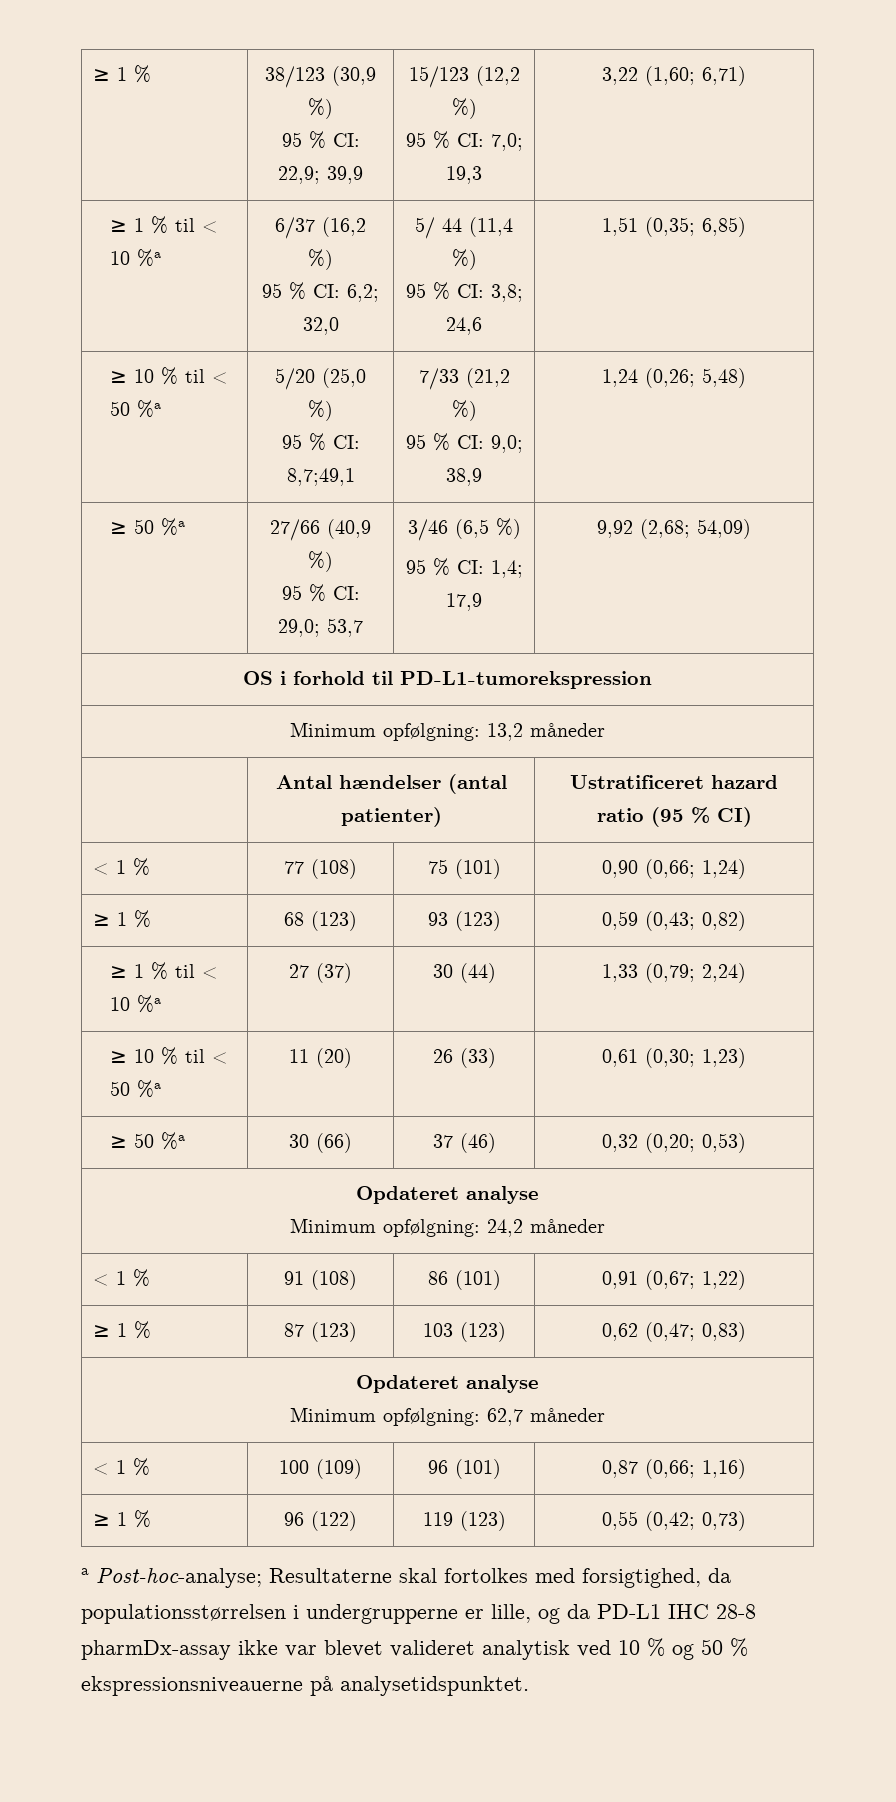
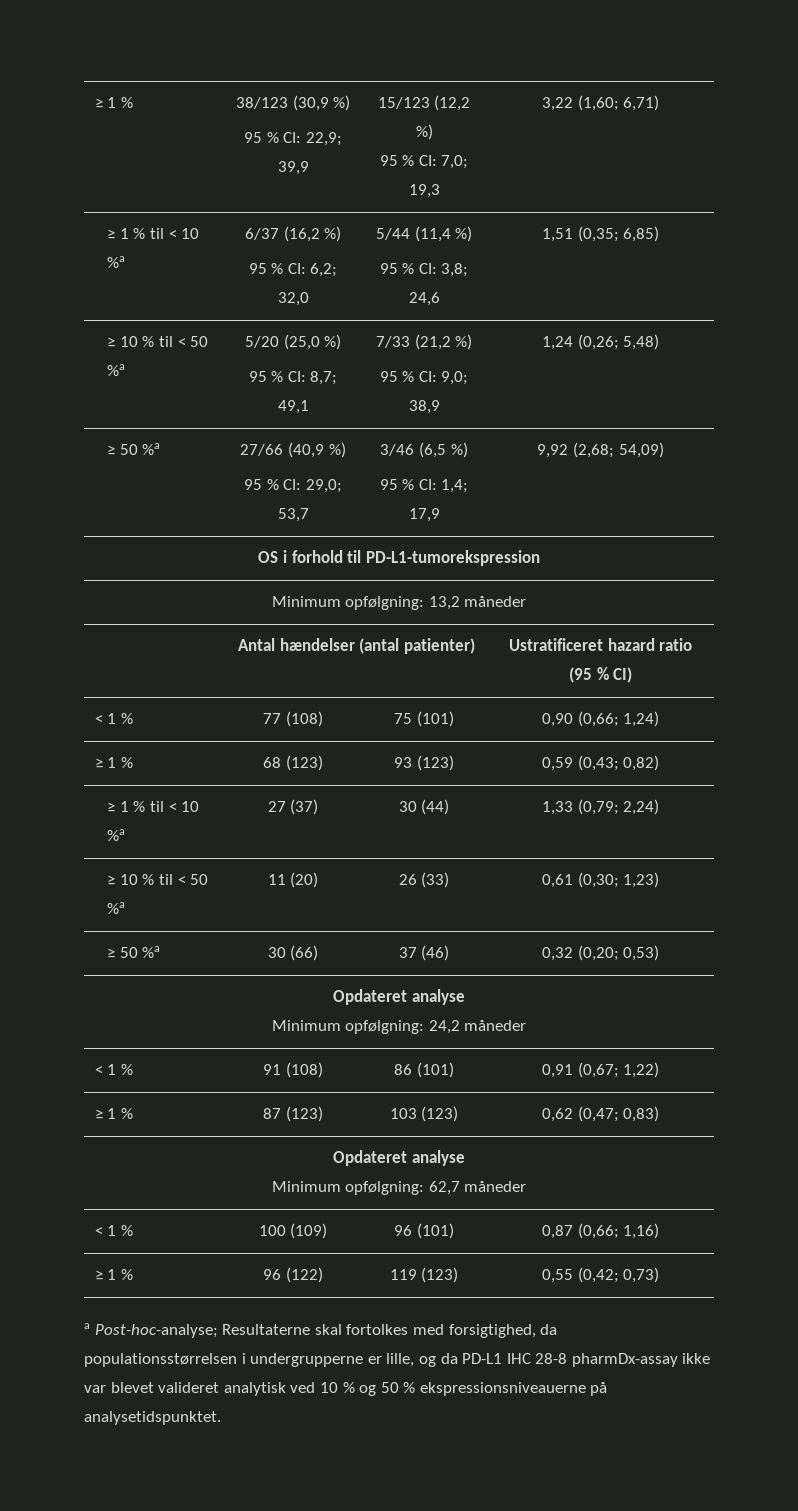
  ≥ 1 % til < 10 %a | 6/37 (16,2 %)
- 95 % CI: 6,2; 32,0 | 5/ 44 (11,4 %)
+ 95 % CI: 6,2; 32,0 | 5/44 (11,4 %)
  ≥ 10 % til < 50 %a | 5/20 (25,0 %)
- 95 % CI: 8,7;49,1 | 7/33 (21,2 %)
+ 95 % CI: 8,7; 49,1 | 7/33 (21,2 %)

